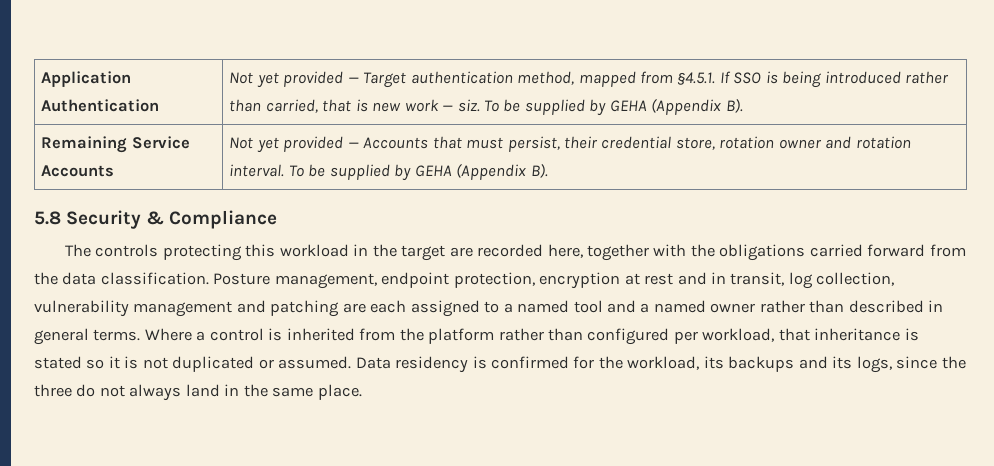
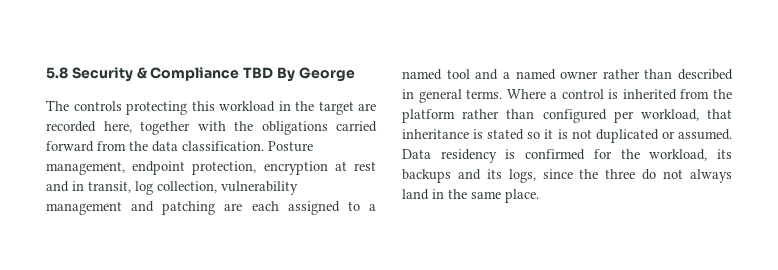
- Application Authentication | Not yet provided — Target authentication method, mapped from §4.5.1. If SSO is being introduced rather than carried, that is new work — siz. To be supplied by GEHA (Appendix B).
- Remaining Service Accounts | Not yet provided — Accounts that must persist, their credential store, rotation owner and rotation interval. To be supplied by GEHA (Appendix B).
- 5.8 Security & Compliance
+ 5.8 Security & Compliance TBD By George

